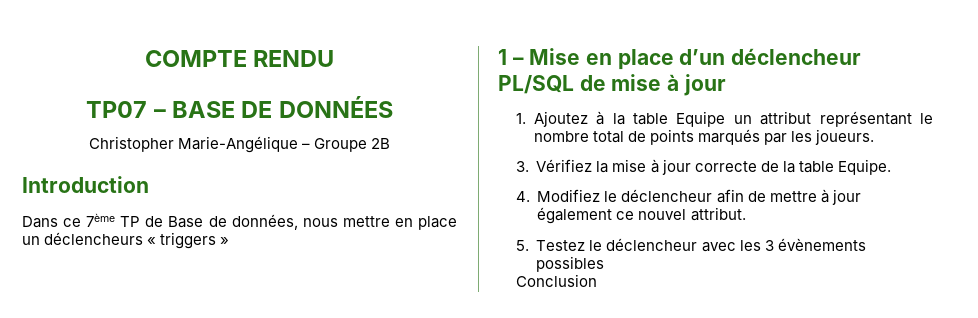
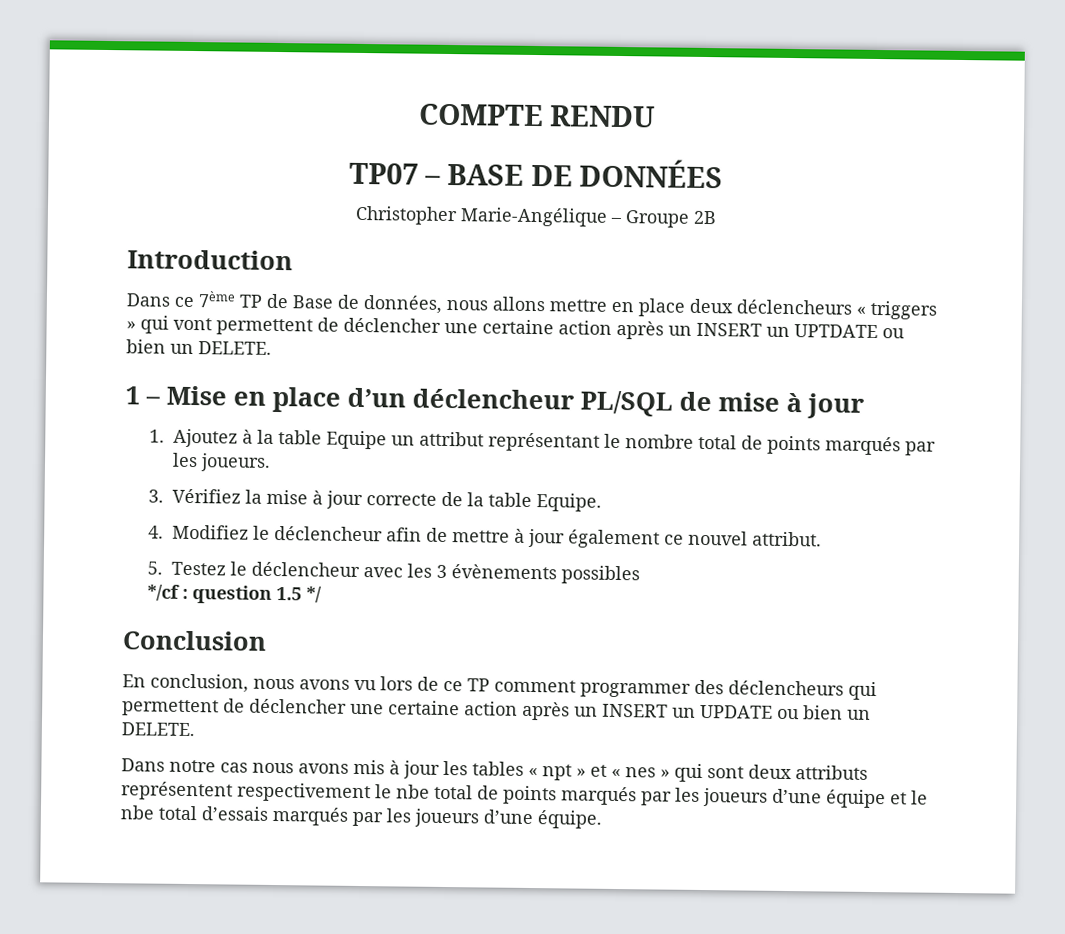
- Dans ce 7ème TP de Base de données, nous mettre en place un déclencheurs « triggers »
+ Dans ce 7ème TP de Base de données, nous allons mettre en place deux déclencheurs « triggers » qui vont permettent de déclencher une certaine action après un INSERT un UPTDATE ou bien un DELETE.
+ */cf : question 1.5 */
  Conclusion
+ En conclusion, nous avons vu lors de ce TP comment programmer des déclencheurs qui permettent de déclencher une certaine action après un INSERT un UPDATE ou bien un DELETE.
+ Dans notre cas nous avons mis à jour les tables « npt » et « nes » qui sont deux attributs représentent respectivement le nbe total de points marqués par les joueurs d’une équipe et le nbe total d’essais marqués par les joueurs d’une équipe.

